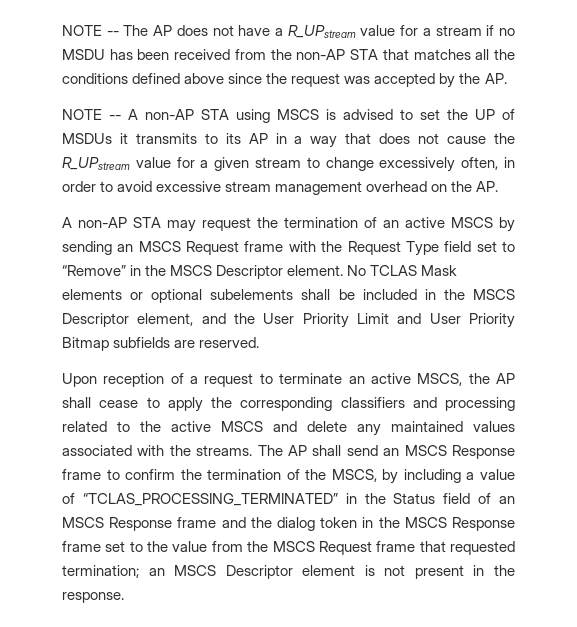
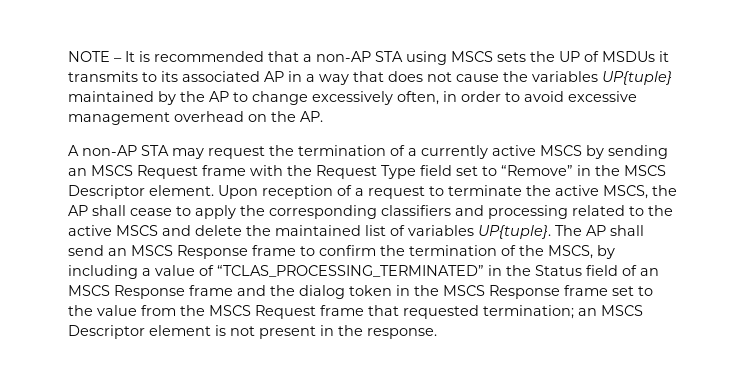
- NOTE -- The AP does not have a R_UPstream value for a stream if no MSDU has been received from the non-AP STA that matches all the conditions defined above since the request was accepted by the AP.
- NOTE -- A non-AP STA using MSCS is advised to set the UP of MSDUs it transmits to its AP in a way that does not cause the R_UPstream value for a given stream to change excessively often, in order to avoid excessive stream management overhead on the AP.
+ NOTE – It is recommended that a non-AP STA using MSCS sets the UP of MSDUs it transmits to its associated AP in a way that does not cause the variables UP{tuple} maintained by the AP to change excessively often, in order to avoid excessive management overhead on the AP.
- A non-AP STA may request the termination of an active MSCS by sending an MSCS Request frame with the Request Type field set to “Remove” in the MSCS Descriptor element. No TCLAS Mask elements or optional subelements shall be included in the MSCS Descriptor element, and the User Priority Limit and User Priority Bitmap subfields are reserved.
- Upon reception of a request to terminate an active MSCS, the AP shall cease to apply the corresponding classifiers and processing related to the active MSCS and delete any maintained values associated with the streams.
+ A non-AP STA may request the termination of a currently active MSCS by sending an MSCS Request frame with the Request Type field set to “Remove” in the MSCS Descriptor element. Upon reception of a request to terminate the active MSCS, the AP shall cease to apply the corresponding classifiers and processing related to the active MSCS and delete the maintained list of variables UP{tuple}.

